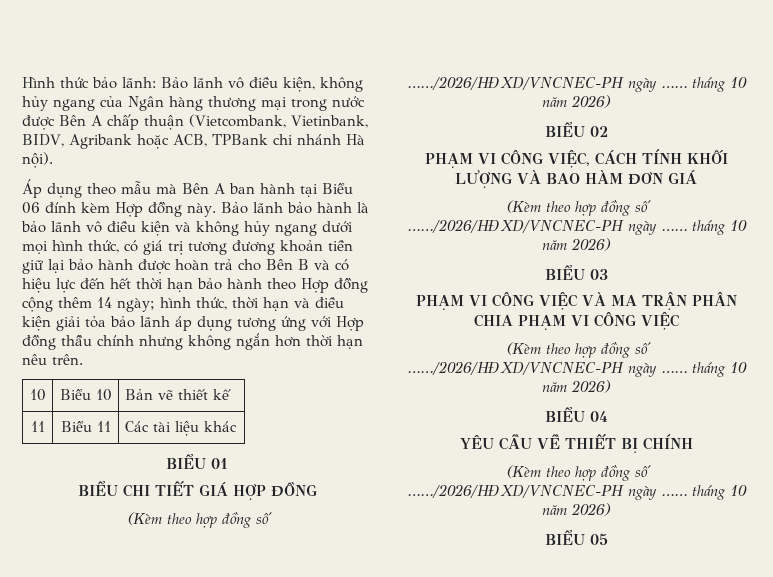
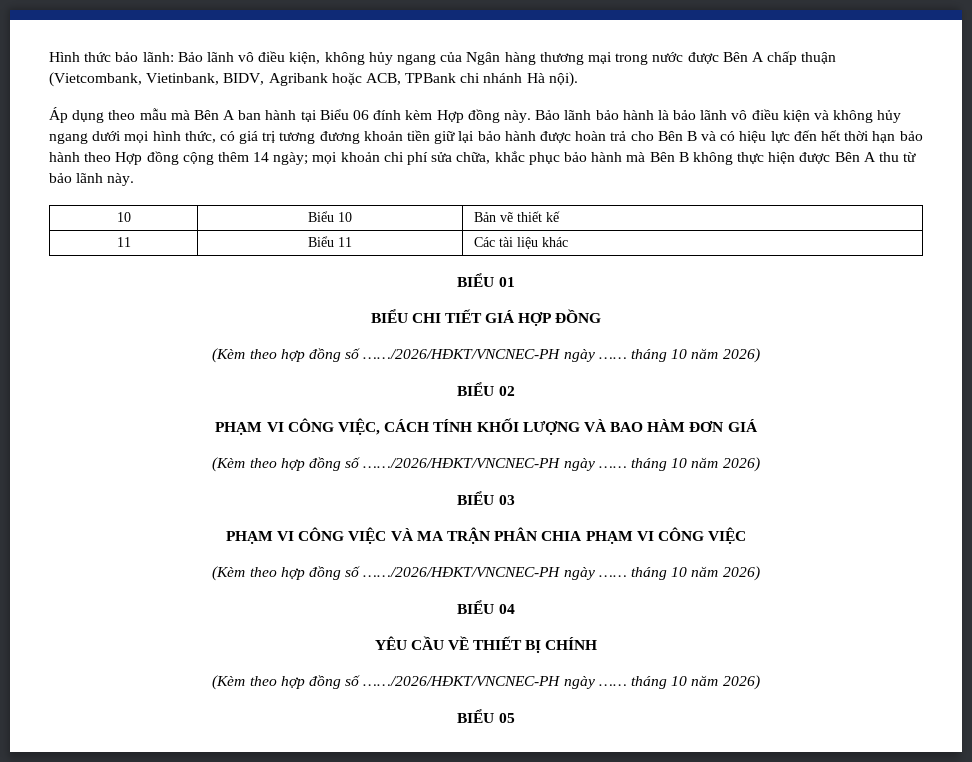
- Bảo lãnh bảo hành là bảo lãnh vô điều kiện và không hủy ngang dưới mọi hình thức, có giá trị tương đương khoản tiền giữ lại bảo hành được hoàn trả cho Bên B và có hiệu lực đến hết thời hạn bảo hành theo Hợp đồng cộng thêm 14 ngày; hình thức, thời hạn và điều kiện giải tỏa bảo lãnh áp dụng tương ứng với Hợp đồng thầu chính nhưng không ngắn hơn thời hạn nêu trên.
+ Bảo lãnh bảo hành là bảo lãnh vô điều kiện và không hủy ngang dưới mọi hình thức, có giá trị tương đương khoản tiền giữ lại bảo hành được hoàn trả cho Bên B và có hiệu lực đến hết thời hạn bảo hành theo Hợp đồng cộng thêm 14 ngày; mọi khoản chi phí sửa chữa, khắc phục bảo hành mà Bên B không thực hiện được Bên A thu từ bảo lãnh này.
  BIỂU CHI TIẾT GIÁ HỢP ĐỒNG
- (Kèm theo hợp đồng số ……/2026/HĐXD/VNCNEC-PH ngày …… tháng 10 năm 2026)
+ (Kèm theo hợp đồng số ……/2026/HĐKT/VNCNEC-PH ngày …… tháng 10 năm 2026)
  PHẠM VI CÔNG VIỆC, CÁCH TÍNH KHỐI LƯỢNG VÀ BAO HÀM ĐƠN GIÁ
- (Kèm theo hợp đồng số ……/2026/HĐXD/VNCNEC-PH ngày …… tháng 10 năm 2026)
+ (Kèm theo hợp đồng số ……/2026/HĐKT/VNCNEC-PH ngày …… tháng 10 năm 2026)
  PHẠM VI CÔNG VIỆC VÀ MA TRẬN PHÂN CHIA PHẠM VI CÔNG VIỆC
- (Kèm theo hợp đồng số ……/2026/HĐXD/VNCNEC-PH ngày …… tháng 10 năm 2026)
+ (Kèm theo hợp đồng số ……/2026/HĐKT/VNCNEC-PH ngày …… tháng 10 năm 2026)
  YÊU CẦU VỀ THIẾT BỊ CHÍNH
- (Kèm theo hợp đồng số ……/2026/HĐXD/VNCNEC-PH ngày …… tháng 10 năm 2026)
+ (Kèm theo hợp đồng số ……/2026/HĐKT/VNCNEC-PH ngày …… tháng 10 năm 2026)

